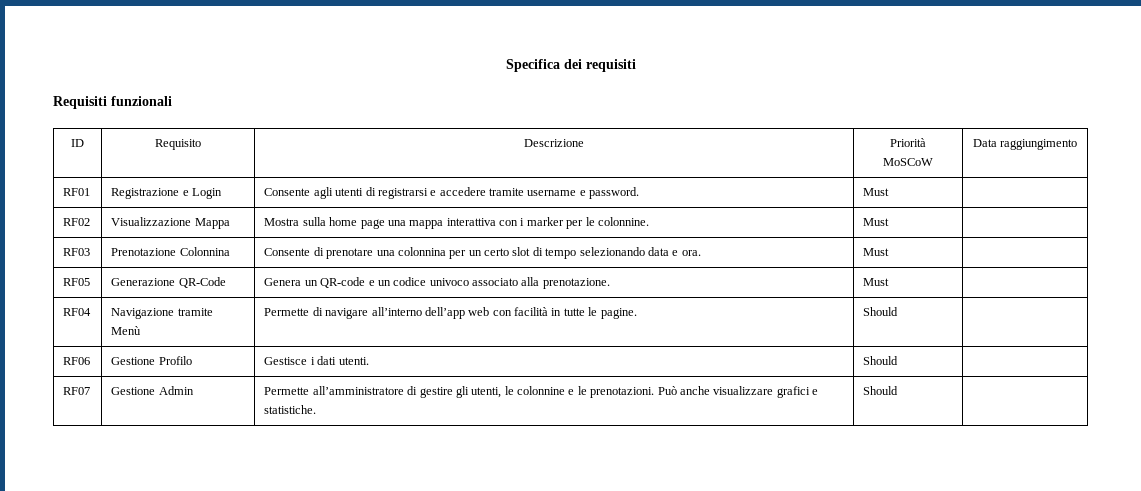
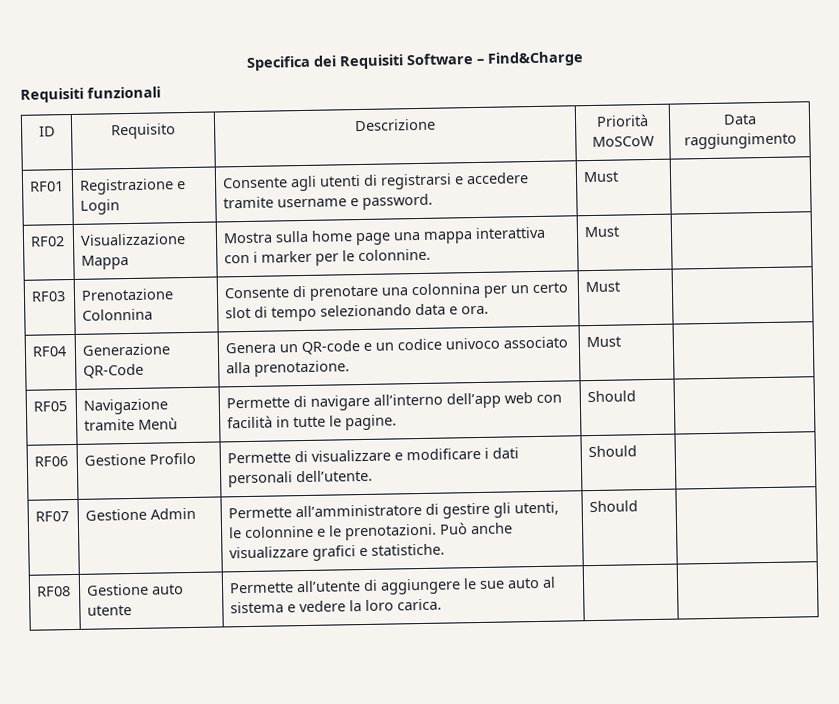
- Specifica dei requisiti
+ Specifica dei Requisiti Software – Find&Charge
- RF05 | Generazione QR-Code | Genera un QR-code e un codice univoco associato alla prenotazione. | Must |
+ RF04 | Generazione QR-Code | Genera un QR-code e un codice univoco associato alla prenotazione. | Must |
- RF04 | Navigazione tramite Menù | Permette di navigare all’interno dell’app web con facilità in tutte le pagine. | Should |
+ RF05 | Navigazione tramite Menù | Permette di navigare all’interno dell’app web con facilità in tutte le pagine. | Should |
- RF06 | Gestione Profilo | Gestisce i dati utenti. | Should |
+ RF06 | Gestione Profilo | Permette di visualizzare e modificare i dati personali dell’utente. | Should |
+ RF08 | Gestione auto utente | Permette all’utente di aggiungere le sue auto al sistema e vedere la loro carica. | |

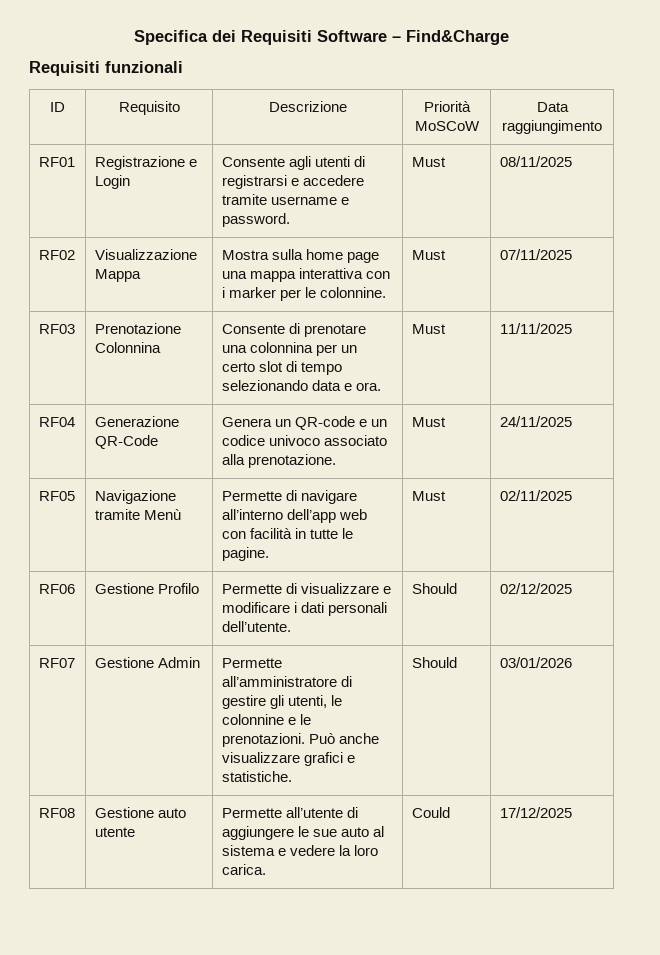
- RF01 | Registrazione e Login | Consente agli utenti di registrarsi e accedere tramite username e password. | Must |
+ RF01 | Registrazione e Login | Consente agli utenti di registrarsi e accedere tramite username e password. | Must | 08/11/2025
- RF02 | Visualizzazione Mappa | Mostra sulla home page una mappa interattiva con i marker per le colonnine. | Must |
+ RF02 | Visualizzazione Mappa | Mostra sulla home page una mappa interattiva con i marker per le colonnine. | Must | 07/11/2025
- RF03 | Prenotazione Colonnina | Consente di prenotare una colonnina per un certo slot di tempo selezionando data e ora. | Must |
+ RF03 | Prenotazione Colonnina | Consente di prenotare una colonnina per un certo slot di tempo selezionando data e ora. | Must | 11/11/2025
- RF04 | Generazione QR-Code | Genera un QR-code e un codice univoco associato alla prenotazione. | Must |
+ RF04 | Generazione QR-Code | Genera un QR-code e un codice univoco associato alla prenotazione. | Must | 24/11/2025
- RF05 | Navigazione tramite Menù | Permette di navigare all’interno dell’app web con facilità in tutte le pagine. | Should |
+ RF05 | Navigazione tramite Menù | Permette di navigare all’interno dell’app web con facilità in tutte le pagine. | Must | 02/11/2025
- RF06 | Gestione Profilo | Permette di visualizzare e modificare i dati personali dell’utente. | Should |
+ RF06 | Gestione Profilo | Permette di visualizzare e modificare i dati personali dell’utente. | Should | 02/12/2025
- RF07 | Gestione Admin | Permette all’amministratore di gestire gli utenti, le colonnine e le prenotazioni. Può anche visualizzare grafici e statistiche. | Should |
+ RF07 | Gestione Admin | Permette all’amministratore di gestire gli utenti, le colonnine e le prenotazioni. Può anche visualizzare grafici e statistiche. | Should | 03/01/2026
- RF08 | Gestione auto utente | Permette all’utente di aggiungere le sue auto al sistema e vedere la loro carica. | |
+ RF08 | Gestione auto utente | Permette all’utente di aggiungere le sue auto al sistema e vedere la loro carica. | Could | 17/12/2025

